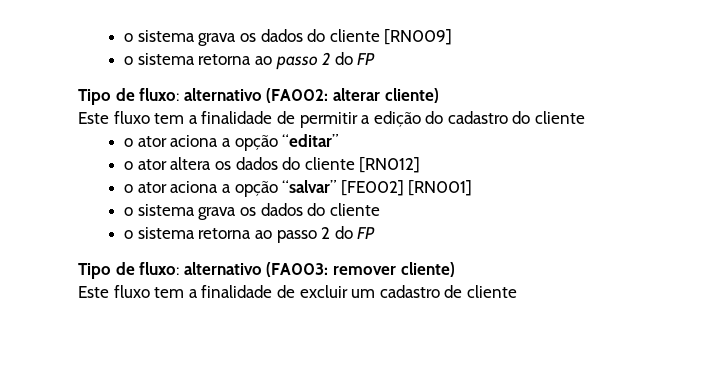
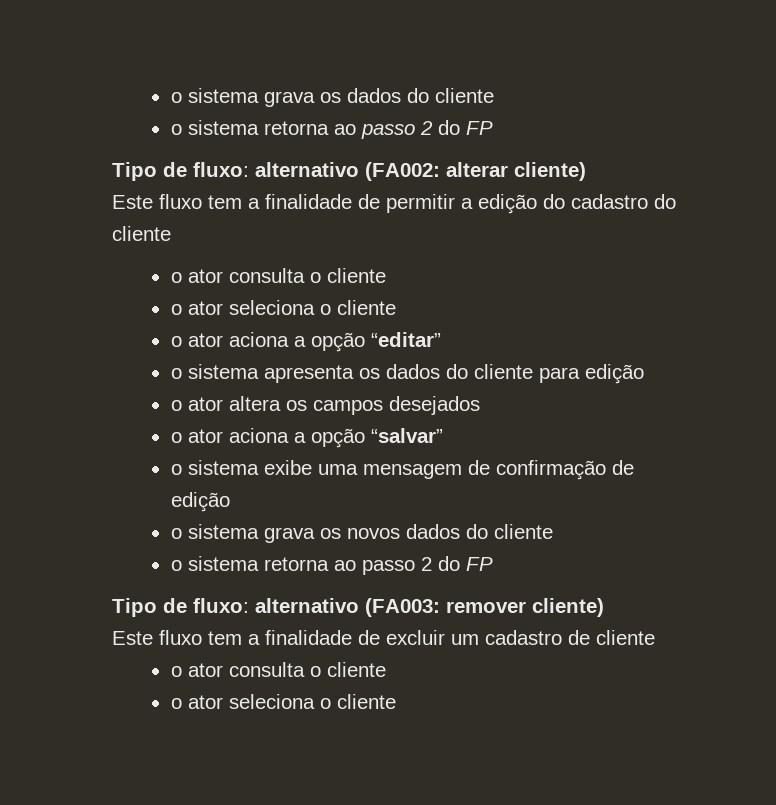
- o sistema grava os dados do cliente [RN009]
+ o sistema grava os dados do cliente
  Este fluxo tem a finalidade de permitir a edição do cadastro do cliente
+ o ator consulta o cliente
+ o ator seleciona o cliente
- o ator altera os dados do cliente [RN012]
+ o sistema apresenta os dados do cliente para edição
+ o ator altera os campos desejados
- o ator aciona a opção “salvar” [FE002] [RN001]
- o sistema grava os dados do cliente
+ o ator aciona a opção “salvar”
+ o sistema exibe uma mensagem de confirmação de edição
+ o sistema grava os novos dados do cliente
  Este fluxo tem a finalidade de excluir um cadastro de cliente
+ o ator consulta o cliente
+ o ator seleciona o cliente

